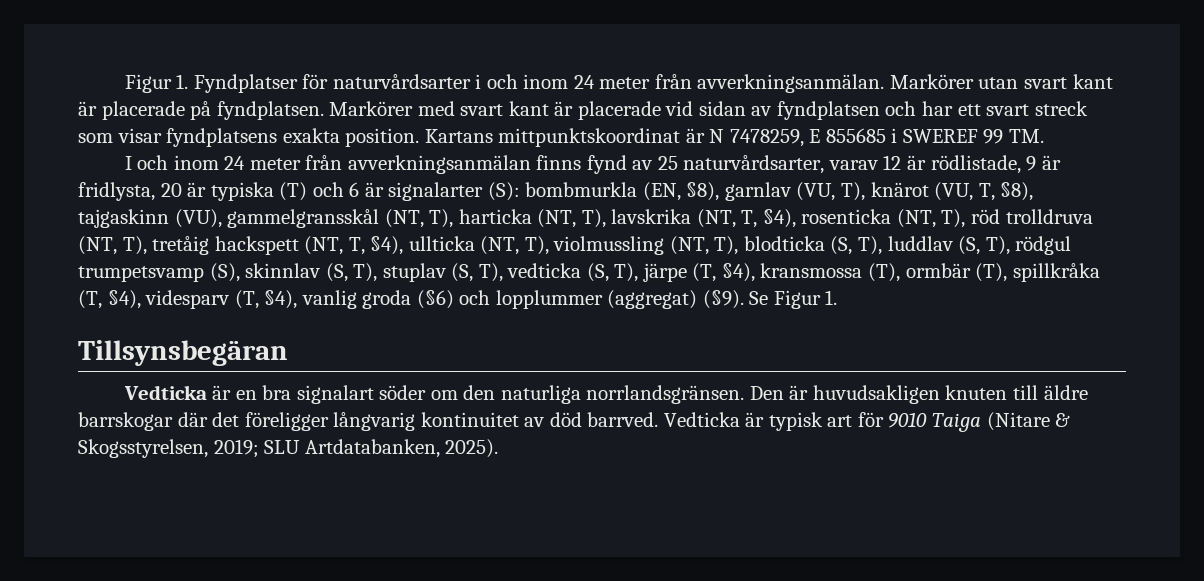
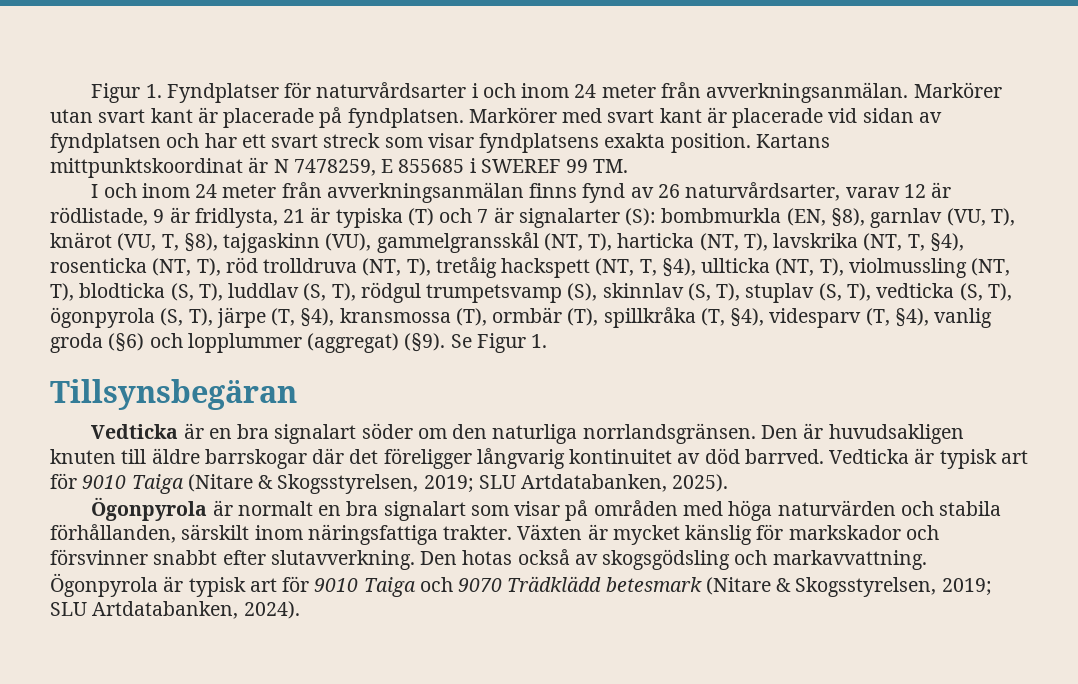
- I och inom 24 meter från avverkningsanmälan finns fynd av 25 naturvårdsarter, varav 12 är rödlistade, 9 är fridlysta, 20 är typiska (T) och 6 är signalarter (S):
+ I och inom 24 meter från avverkningsanmälan finns fynd av 26 naturvårdsarter, varav 12 är rödlistade, 9 är fridlysta, 21 är typiska (T) och 7 är signalarter (S):
- bombmurkla (EN, §8), garnlav (VU, T), knärot (VU, T, §8), tajgaskinn (VU), gammelgransskål (NT, T), harticka (NT, T), lavskrika (NT, T, §4), rosenticka (NT, T), röd trolldruva (NT, T), tretåig hackspett (NT, T, §4), ullticka (NT, T), violmussling (NT, T), blodticka (S, T), luddlav (S, T), rödgul trumpetsvamp (S), skinnlav (S, T), stuplav (S, T), vedticka (S, T), järpe (T, §4), kransmossa (T), ormbär (T), spillkråka (T, §4), videsparv (T, §4), vanlig groda (§6) och lopplummer (aggregat) (§9).
+ bombmurkla (EN, §8), garnlav (VU, T), knärot (VU, T, §8), tajgaskinn (VU), gammelgransskål (NT, T), harticka (NT, T), lavskrika (NT, T, §4), rosenticka (NT, T), röd trolldruva (NT, T), tretåig hackspett (NT, T, §4), ullticka (NT, T), violmussling (NT, T), blodticka (S, T), luddlav (S, T), rödgul trumpetsvamp (S), skinnlav (S, T), stuplav (S, T), vedticka (S, T), ögonpyrola (S, T), järpe (T, §4), kransmossa (T), ormbär (T), spillkråka (T, §4), videsparv (T, §4), vanlig groda (§6) och lopplummer (aggregat) (§9).
+ Ögonpyrola är normalt en bra signalart som visar på områden med höga naturvärden och stabila förhållanden, särskilt inom näringsfattiga trakter. Växten är mycket känslig för markskador och försvinner snabbt efter slutavverkning. Den hotas också av skogsgödsling och markavvattning. Ögonpyrola är typisk art för 9010 Taiga och 9070 Trädklädd betesmark (Nitare & Skogsstyrelsen, 2019; SLU Artdatabanken, 2024).

